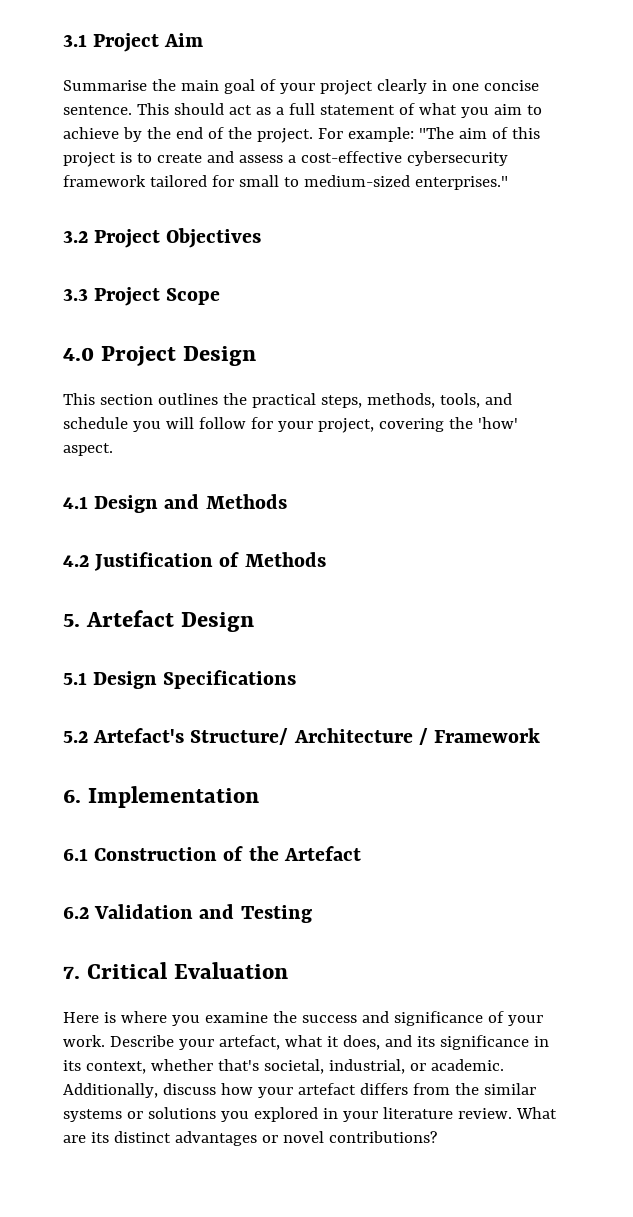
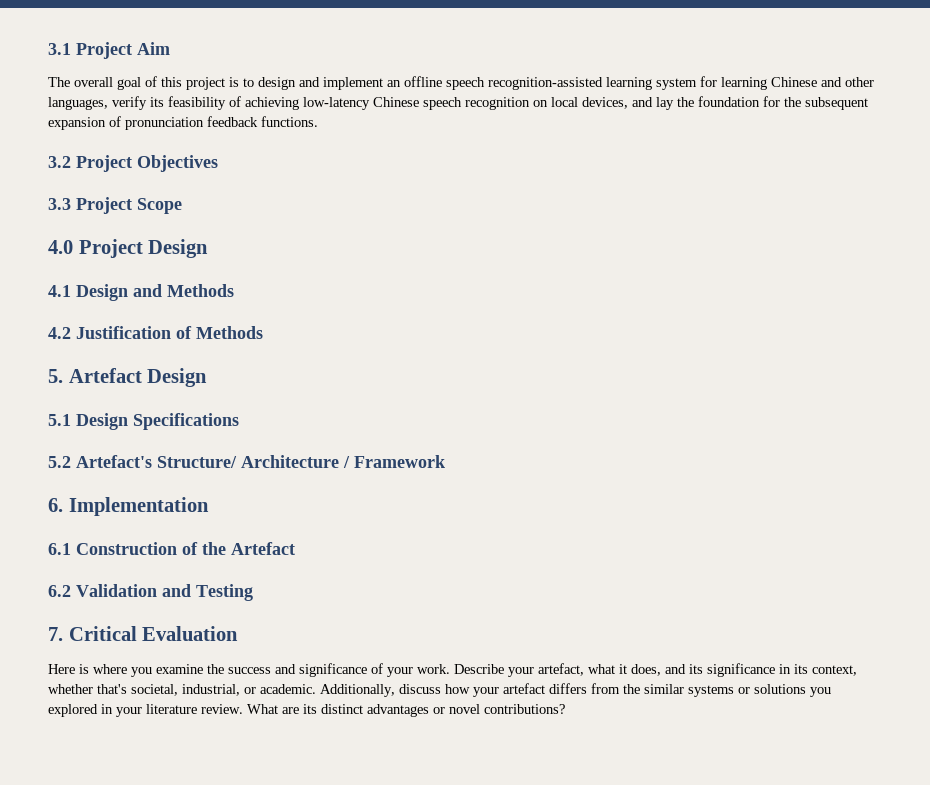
- Summarise the main goal of your project clearly in one concise sentence. This should act as a full statement of what you aim to achieve by the end of the project. For example: "The aim of this project is to create and assess a cost-effective cybersecurity framework tailored for small to medium-sized enterprises."
+ The overall goal of this project is to design and implement an offline speech recognition-assisted learning system for learning Chinese and other languages, verify its feasibility of achieving low-latency Chinese speech recognition on local devices, and lay the foundation for the subsequent expansion of pronunciation feedback functions.
- This section outlines the practical steps, methods, tools, and schedule you will follow for your project, covering the 'how' aspect.

